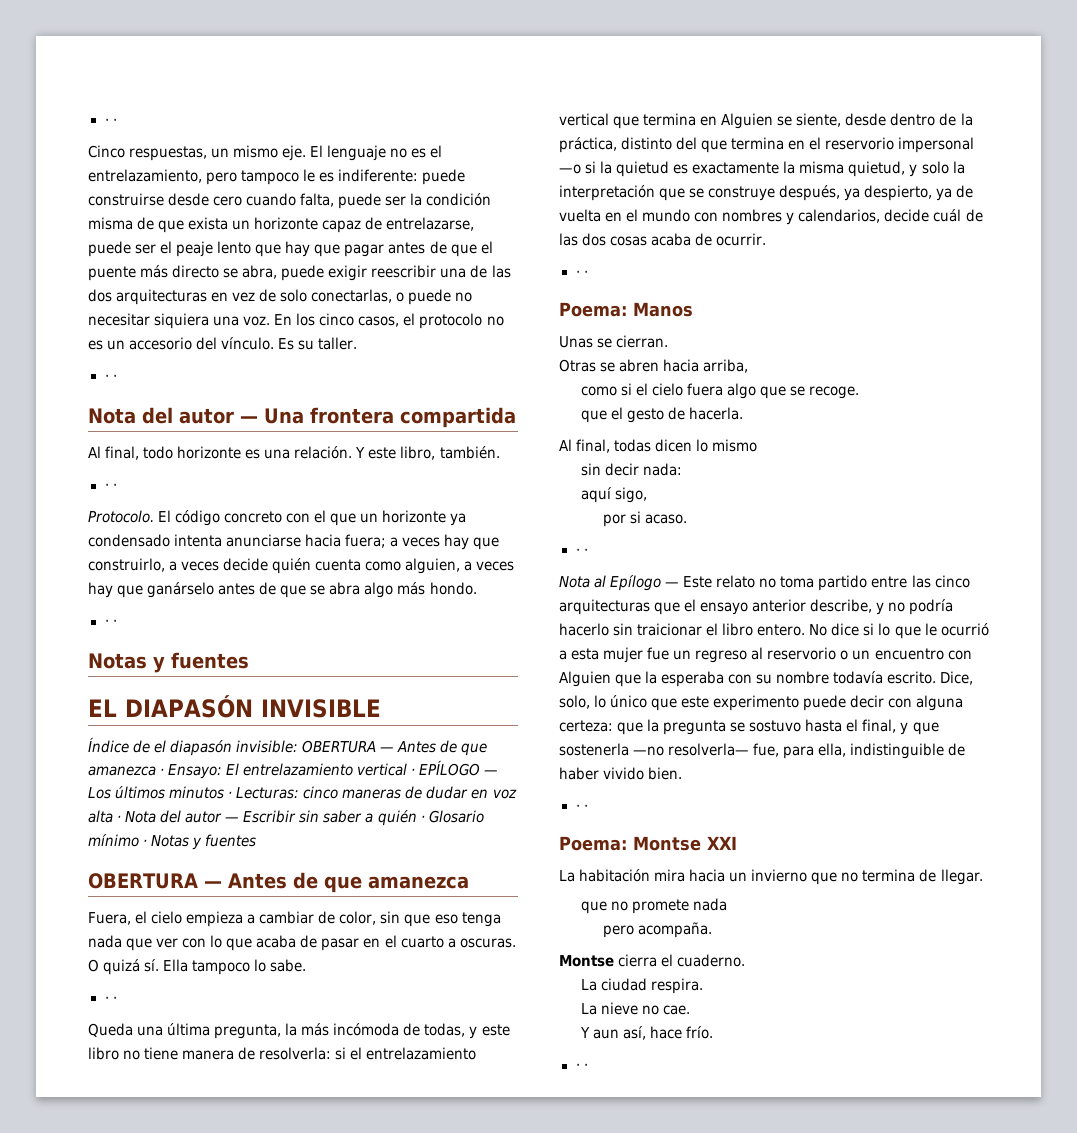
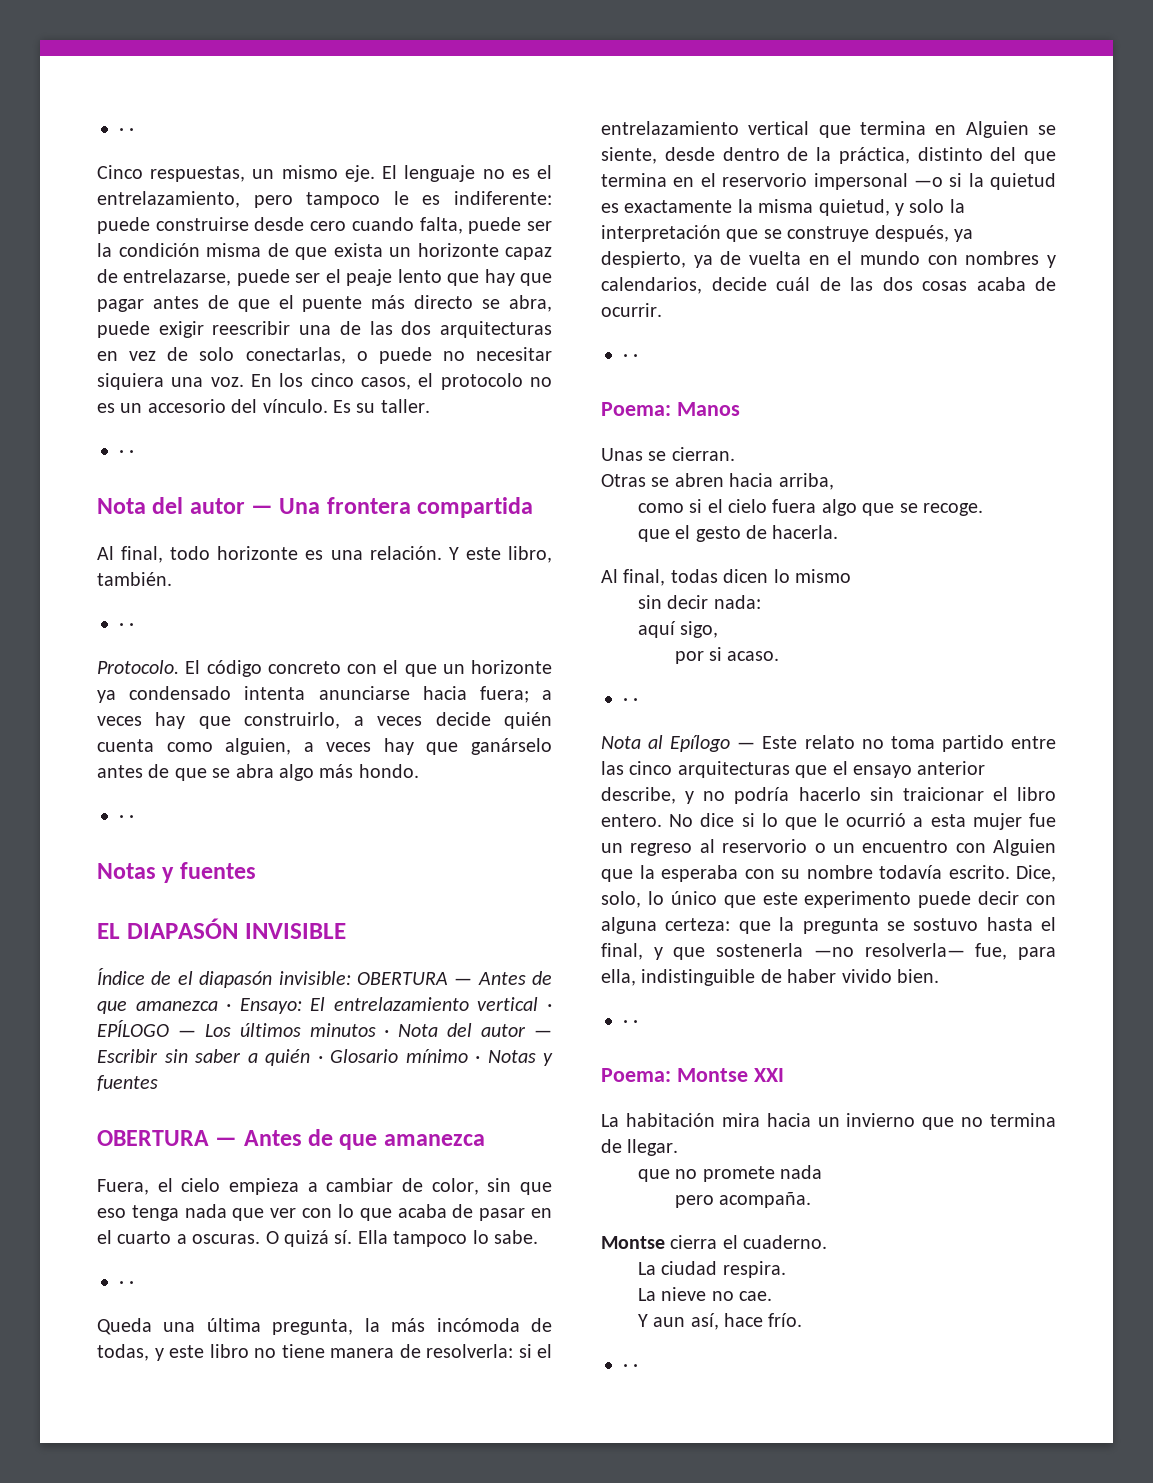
- Índice de el diapasón invisible: OBERTURA — Antes de que amanezca · Ensayo: El entrelazamiento vertical · EPÍLOGO — Los últimos minutos · Lecturas: cinco maneras de dudar en voz alta · Nota del autor — Escribir sin saber a quién · Glosario mínimo · Notas y fuentes
+ Índice de el diapasón invisible: OBERTURA — Antes de que amanezca · Ensayo: El entrelazamiento vertical · EPÍLOGO — Los últimos minutos · Nota del autor — Escribir sin saber a quién · Glosario mínimo · Notas y fuentes

